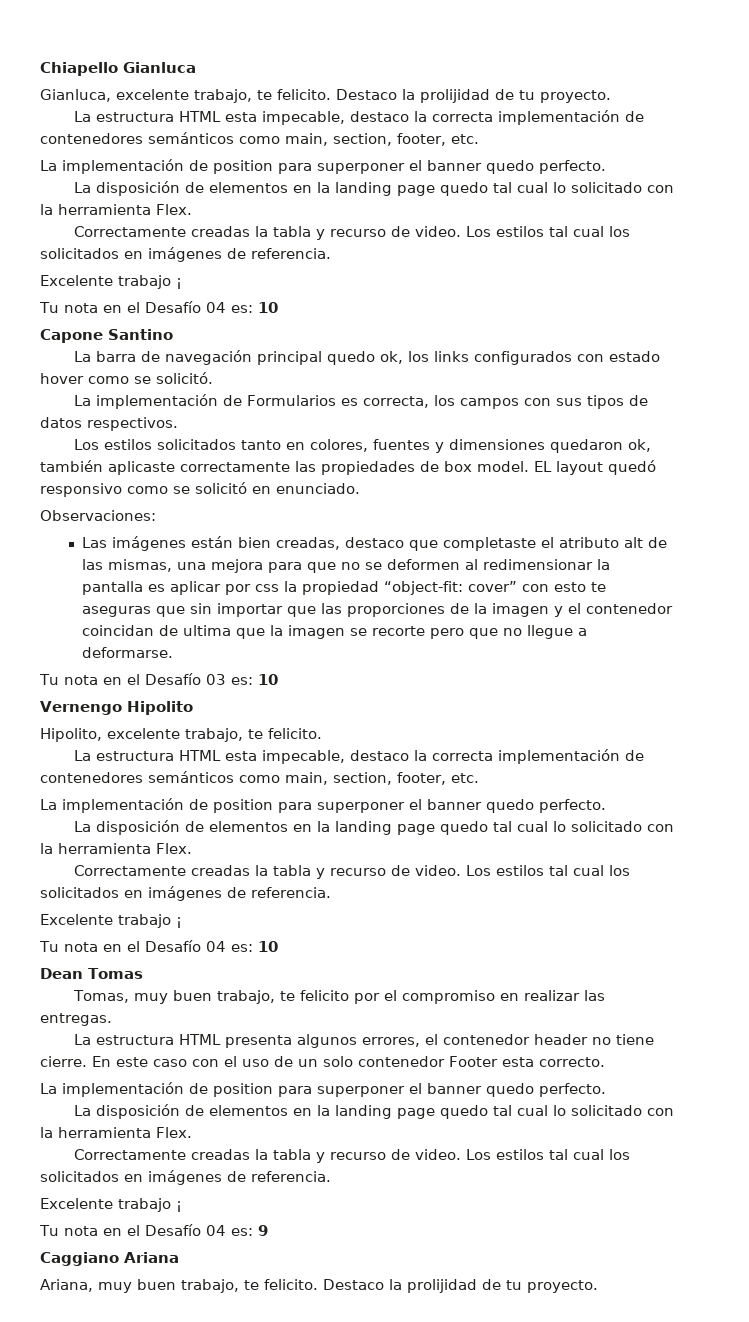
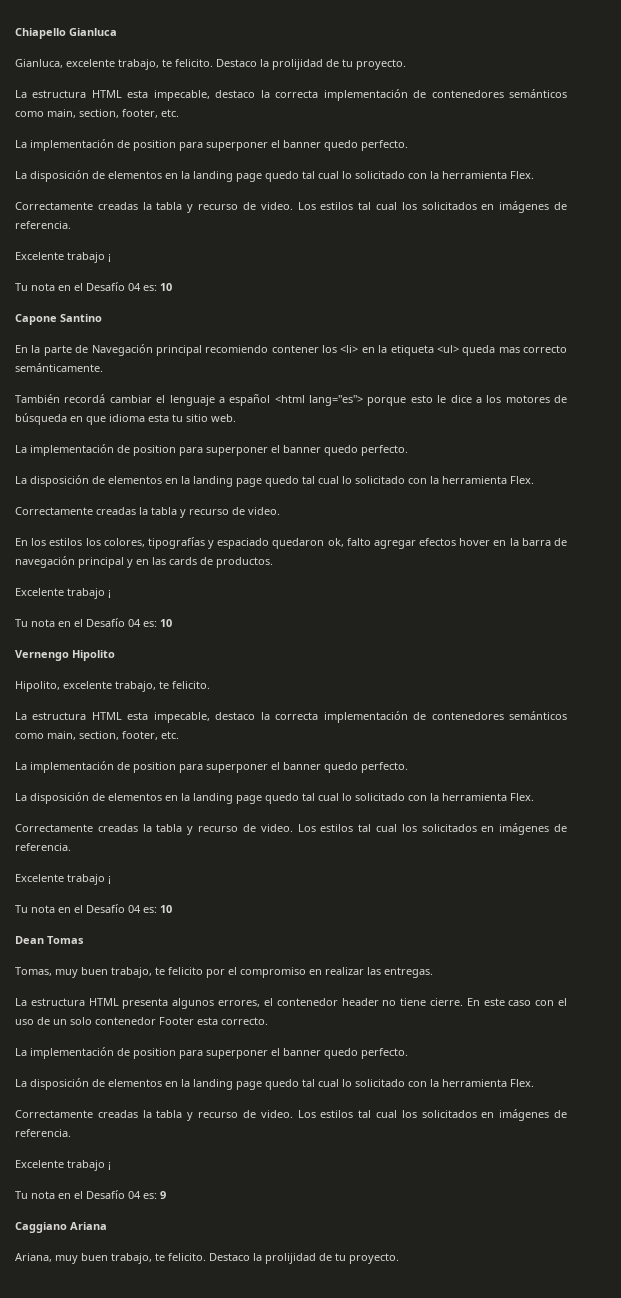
- La barra de navegación principal quedo ok, los links configurados con estado hover como se solicitó.
- La implementación de Formularios es correcta, los campos con sus tipos de datos respectivos.
- Los estilos solicitados tanto en colores, fuentes y dimensiones quedaron ok, también aplicaste correctamente las propiedades de box model. EL layout quedó responsivo como se solicitó en enunciado.
- Observaciones:
- Las imágenes están bien creadas, destaco que completaste el atributo alt de las mismas, una mejora para que no se deformen al redimensionar la pantalla es aplicar por css la propiedad “object-fit: cover” con esto te aseguras que sin importar que las proporciones de la imagen y el contenedor coincidan de ultima que la imagen se recorte pero que no llegue a deformarse.
- Tu nota en el Desafío 03 es: 10
+ En la parte de Navegación principal recomiendo contener los <li> en la etiqueta <ul> queda mas correcto semánticamente.
+ También recordá cambiar el lenguaje a español <html lang="es"> porque esto le dice a los motores de búsqueda en que idioma esta tu sitio web.
+ La implementación de position para superponer el banner quedo perfecto.
+ La disposición de elementos en la landing page quedo tal cual lo solicitado con la herramienta Flex.
+ Correctamente creadas la tabla y recurso de video.
+ En los estilos los colores, tipografías y espaciado quedaron ok, falto agregar efectos hover en la barra de navegación principal y en las cards de productos.
+ Excelente trabajo ¡
+ Tu nota en el Desafío 04 es: 10

